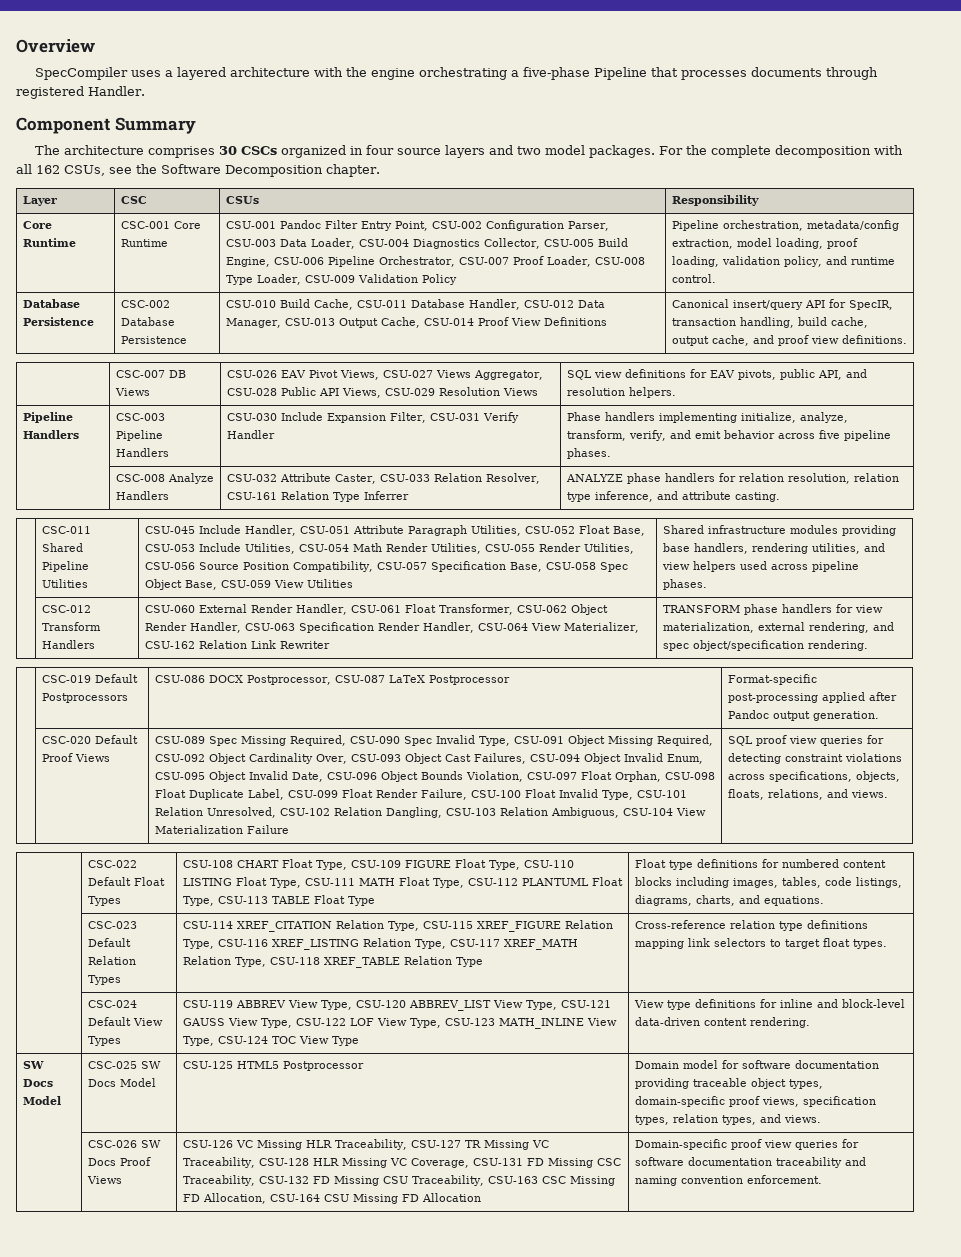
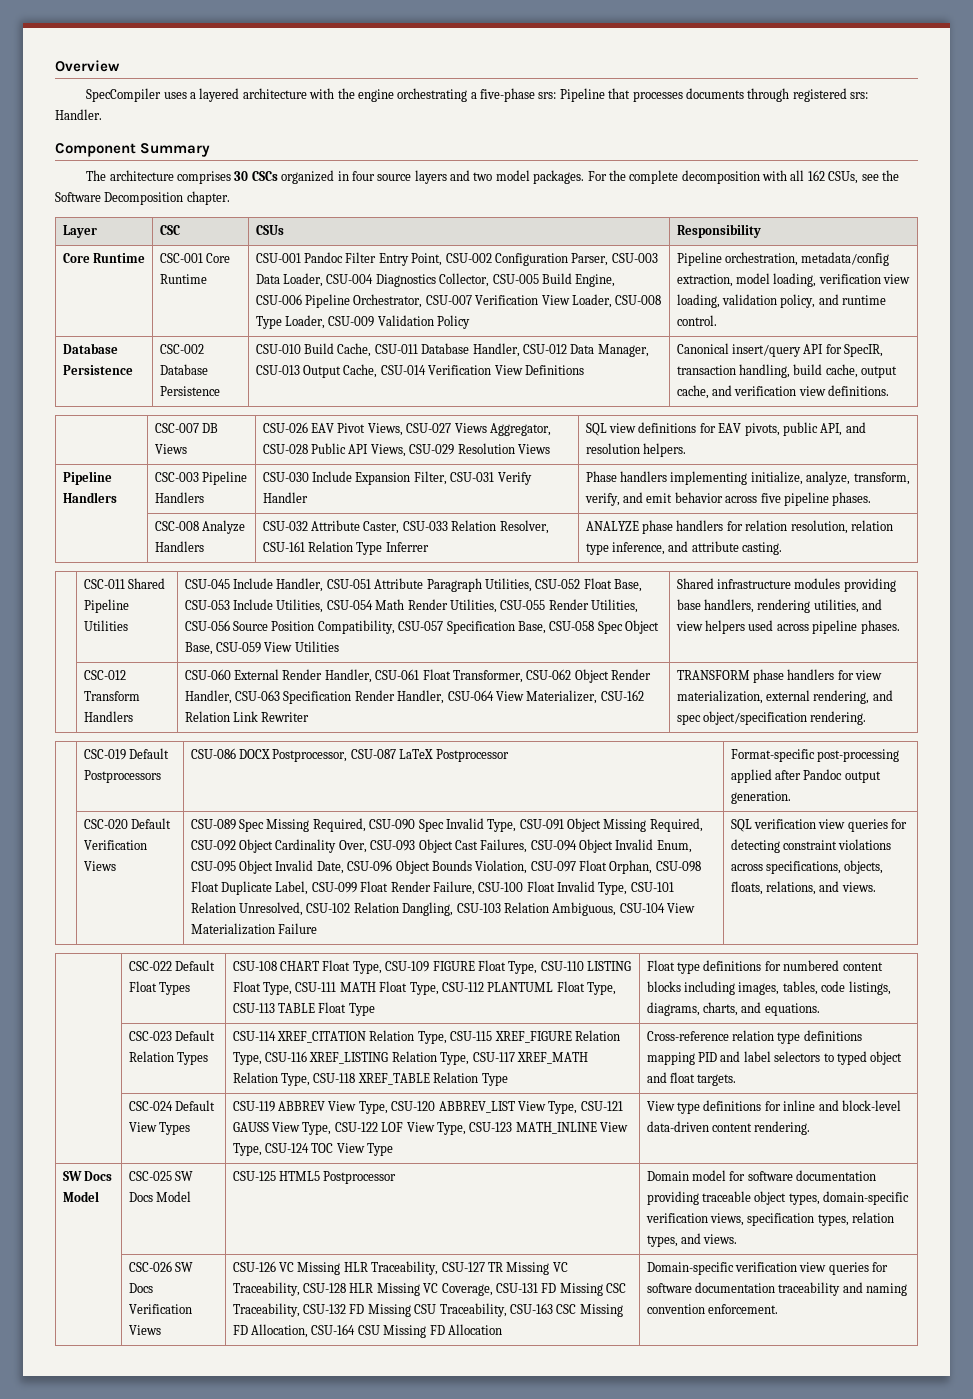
- SpecCompiler uses a layered architecture with the engine orchestrating a five-phase Pipeline that processes documents through registered Handler.
+ SpecCompiler uses a layered architecture with the engine orchestrating a five-phase srs: Pipeline that processes documents through registered srs: Handler.
- CSU-001 Pandoc Filter Entry Point, CSU-002 Configuration Parser, CSU-003 Data Loader, CSU-004 Diagnostics Collector, CSU-005 Build Engine, CSU-006 Pipeline Orchestrator, CSU-007 Proof Loader, CSU-008 Type Loader, CSU-009 Validation Policy
+ CSU-001 Pandoc Filter Entry Point, CSU-002 Configuration Parser, CSU-003 Data Loader, CSU-004 Diagnostics Collector, CSU-005 Build Engine, CSU-006 Pipeline Orchestrator, CSU-007 Verification View Loader, CSU-008 Type Loader, CSU-009 Validation Policy
- Pipeline orchestration, metadata/config extraction, model loading, proof loading, validation policy, and runtime control.
+ Pipeline orchestration, metadata/config extraction, model loading, verification view loading, validation policy, and runtime control.
- Database Persistence | CSC-002 Database Persistence | CSU-010 Build Cache, CSU-011 Database Handler, CSU-012 Data Manager, CSU-013 Output Cache, CSU-014 Proof View Definitions | Canonical insert/query API for SpecIR, transaction handling, build cache, output cache, and proof view definitions.
+ Database Persistence | CSC-002 Database Persistence | CSU-010 Build Cache, CSU-011 Database Handler, CSU-012 Data Manager, CSU-013 Output Cache, CSU-014 Verification View Definitions | Canonical insert/query API for SpecIR, transaction handling, build cache, output cache, and verification view definitions.
- CSC-020 Default Proof Views
+ CSC-020 Default Verification Views
- SQL proof view queries for detecting constraint violations across specifications, objects, floats, relations, and views.
+ SQL verification view queries for detecting constraint violations across specifications, objects, floats, relations, and views.
- | CSC-023 Default Relation Types | CSU-114 XREF_CITATION Relation Type, CSU-115 XREF_FIGURE Relation Type, CSU-116 XREF_LISTING Relation Type, CSU-117 XREF_MATH Relation Type, CSU-118 XREF_TABLE Relation Type | Cross-reference relation type definitions mapping link selectors to target float types.
+ | CSC-023 Default Relation Types | CSU-114 XREF_CITATION Relation Type, CSU-115 XREF_FIGURE Relation Type, CSU-116 XREF_LISTING Relation Type, CSU-117 XREF_MATH Relation Type, CSU-118 XREF_TABLE Relation Type | Cross-reference relation type definitions mapping PID and label selectors to typed object and float targets.
- SW Docs Model | CSC-025 SW Docs Model | CSU-125 HTML5 Postprocessor | Domain model for software documentation providing traceable object types, domain-specific proof views, specification types, relation types, and views.
+ SW Docs Model | CSC-025 SW Docs Model | CSU-125 HTML5 Postprocessor | Domain model for software documentation providing traceable object types, domain-specific verification views, specification types, relation types, and views.
- CSC-026 SW Docs Proof Views
+ CSC-026 SW Docs Verification Views
- Domain-specific proof view queries for software documentation traceability and naming convention enforcement.
+ Domain-specific verification view queries for software documentation traceability and naming convention enforcement.

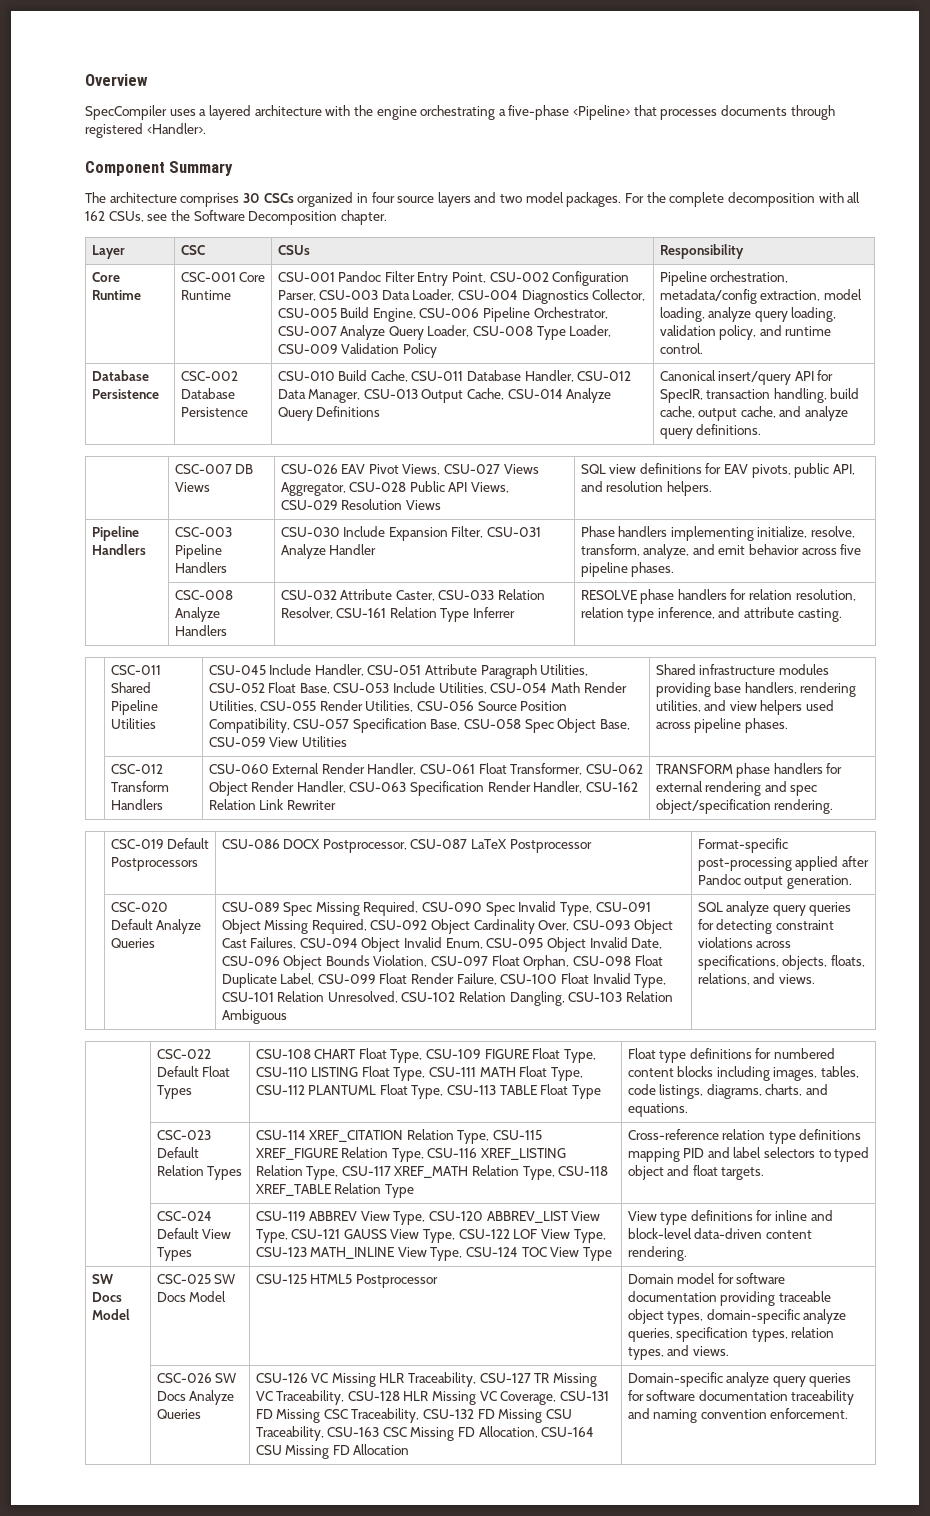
- SpecCompiler uses a layered architecture with the engine orchestrating a five-phase srs: Pipeline that processes documents through registered srs: Handler.
+ SpecCompiler uses a layered architecture with the engine orchestrating a five-phase <Pipeline> that processes documents through registered <Handler>.
- CSU-001 Pandoc Filter Entry Point, CSU-002 Configuration Parser, CSU-003 Data Loader, CSU-004 Diagnostics Collector, CSU-005 Build Engine, CSU-006 Pipeline Orchestrator, CSU-007 Verification View Loader, CSU-008 Type Loader, CSU-009 Validation Policy
+ CSU-001 Pandoc Filter Entry Point, CSU-002 Configuration Parser, CSU-003 Data Loader, CSU-004 Diagnostics Collector, CSU-005 Build Engine, CSU-006 Pipeline Orchestrator, CSU-007 Analyze Query Loader, CSU-008 Type Loader, CSU-009 Validation Policy
- Pipeline orchestration, metadata/config extraction, model loading, verification view loading, validation policy, and runtime control.
+ Pipeline orchestration, metadata/config extraction, model loading, analyze query loading, validation policy, and runtime control.
- Database Persistence | CSC-002 Database Persistence | CSU-010 Build Cache, CSU-011 Database Handler, CSU-012 Data Manager, CSU-013 Output Cache, CSU-014 Verification View Definitions | Canonical insert/query API for SpecIR, transaction handling, build cache, output cache, and verification view definitions.
+ Database Persistence | CSC-002 Database Persistence | CSU-010 Build Cache, CSU-011 Database Handler, CSU-012 Data Manager, CSU-013 Output Cache, CSU-014 Analyze Query Definitions | Canonical insert/query API for SpecIR, transaction handling, build cache, output cache, and analyze query definitions.
- Pipeline Handlers | CSC-003 Pipeline Handlers | CSU-030 Include Expansion Filter, CSU-031 Verify Handler | Phase handlers implementing initialize, analyze, transform, verify, and emit behavior across five pipeline phases.
+ Pipeline Handlers | CSC-003 Pipeline Handlers | CSU-030 Include Expansion Filter, CSU-031 Analyze Handler | Phase handlers implementing initialize, resolve, transform, analyze, and emit behavior across five pipeline phases.
- | CSC-008 Analyze Handlers | CSU-032 Attribute Caster, CSU-033 Relation Resolver, CSU-161 Relation Type Inferrer | ANALYZE phase handlers for relation resolution, relation type inference, and attribute casting.
+ | CSC-008 Analyze Handlers | CSU-032 Attribute Caster, CSU-033 Relation Resolver, CSU-161 Relation Type Inferrer | RESOLVE phase handlers for relation resolution, relation type inference, and attribute casting.
- | CSC-012 Transform Handlers | CSU-060 External Render Handler, CSU-061 Float Transformer, CSU-062 Object Render Handler, CSU-063 Specification Render Handler, CSU-064 View Materializer, CSU-162 Relation Link Rewriter | TRANSFORM phase handlers for view materialization, external rendering, and spec object/specification rendering.
+ | CSC-012 Transform Handlers | CSU-060 External Render Handler, CSU-061 Float Transformer, CSU-062 Object Render Handler, CSU-063 Specification Render Handler, CSU-162 Relation Link Rewriter | TRANSFORM phase handlers for external rendering and spec object/specification rendering.
- CSC-020 Default Verification Views
+ CSC-020 Default Analyze Queries
- CSU-089 Spec Missing Required, CSU-090 Spec Invalid Type, CSU-091 Object Missing Required, CSU-092 Object Cardinality Over, CSU-093 Object Cast Failures, CSU-094 Object Invalid Enum, CSU-095 Object Invalid Date, CSU-096 Object Bounds Violation, CSU-097 Float Orphan, CSU-098 Float Duplicate Label, CSU-099 Float Render Failure, CSU-100 Float Invalid Type, CSU-101 Relation Unresolved, CSU-102 Relation Dangling, CSU-103 Relation Ambiguous, CSU-104 View Materialization Failure | SQL verification view queries for detecting constraint violations across specifications, objects, floats, relations, and views.
+ CSU-089 Spec Missing Required, CSU-090 Spec Invalid Type, CSU-091 Object Missing Required, CSU-092 Object Cardinality Over, CSU-093 Object Cast Failures, CSU-094 Object Invalid Enum, CSU-095 Object Invalid Date, CSU-096 Object Bounds Violation, CSU-097 Float Orphan, CSU-098 Float Duplicate Label, CSU-099 Float Render Failure, CSU-100 Float Invalid Type, CSU-101 Relation Unresolved, CSU-102 Relation Dangling, CSU-103 Relation Ambiguous | SQL analyze query queries for detecting constraint violations across specifications, objects, floats, relations, and views.
- SW Docs Model | CSC-025 SW Docs Model | CSU-125 HTML5 Postprocessor | Domain model for software documentation providing traceable object types, domain-specific verification views, specification types, relation types, and views.
+ SW Docs Model | CSC-025 SW Docs Model | CSU-125 HTML5 Postprocessor | Domain model for software documentation providing traceable object types, domain-specific analyze queries, specification types, relation types, and views.
- CSC-026 SW Docs Verification Views
+ CSC-026 SW Docs Analyze Queries
- Domain-specific verification view queries for software documentation traceability and naming convention enforcement.
+ Domain-specific analyze query queries for software documentation traceability and naming convention enforcement.

